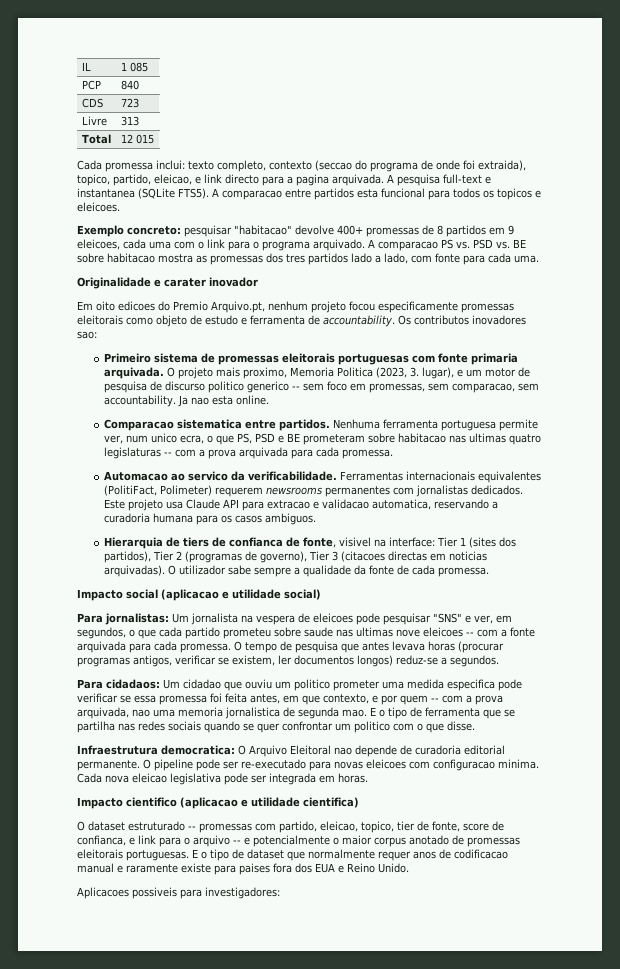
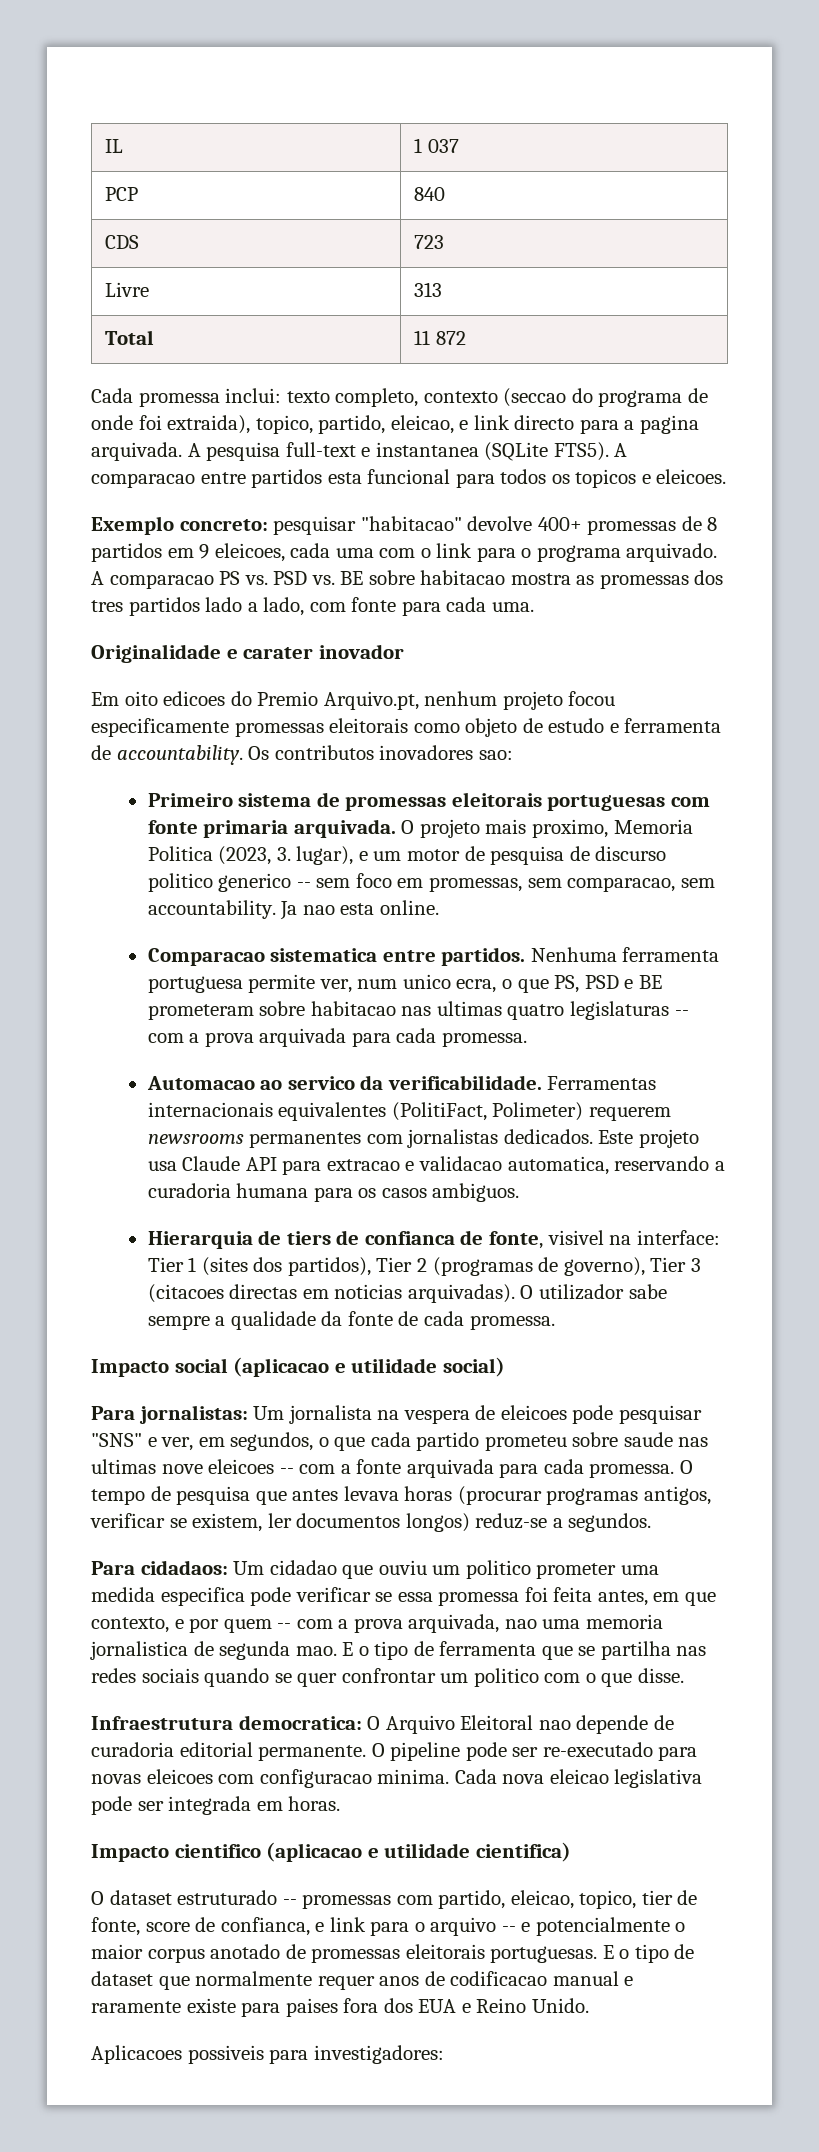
- IL | 1 085
+ IL | 1 037
- Total | 12 015
+ Total | 11 872

